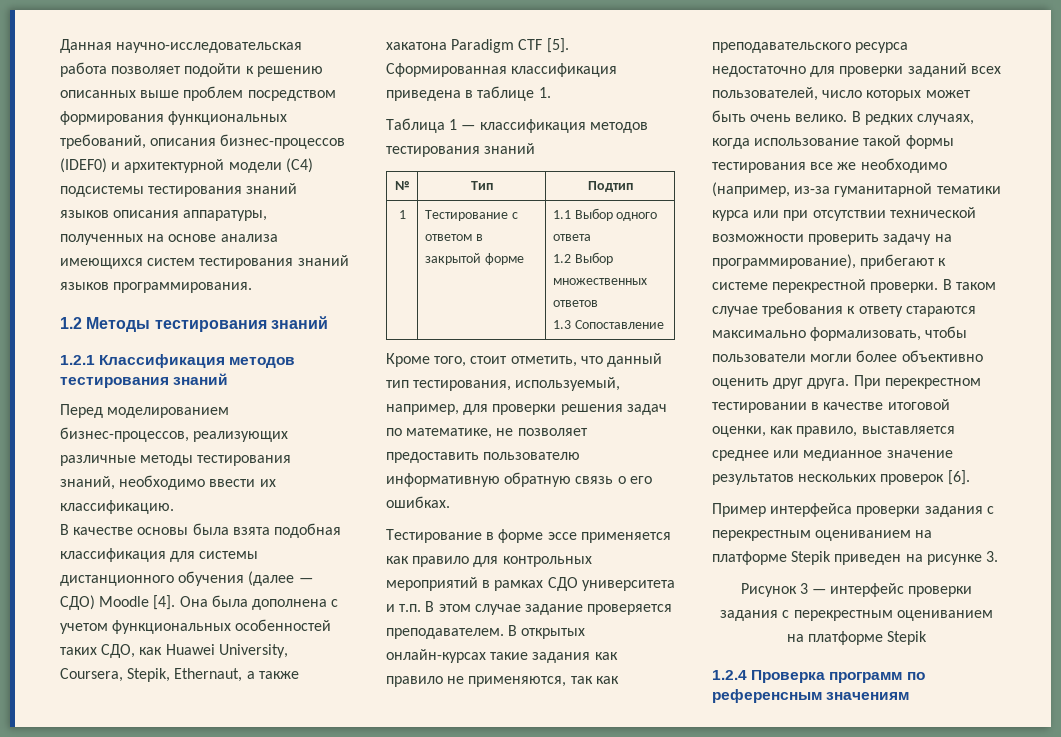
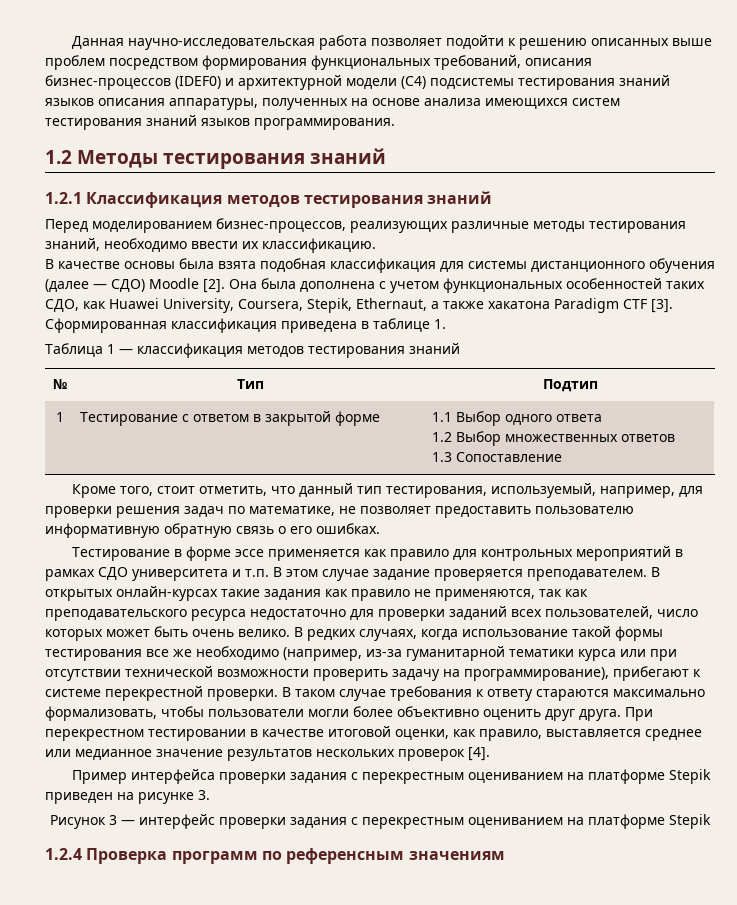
- В качестве основы была взята подобная классификация для системы дистанционного обучения (далее — СДО) Moodle [4].
+ В качестве основы была взята подобная классификация для системы дистанционного обучения (далее — СДО) Moodle [2].
- Она была дополнена с учетом функциональных особенностей таких СДО, как Huawei University, Coursera, Stepik, Ethernaut, а также хакатона Paradigm CTF [5].
+ Она была дополнена с учетом функциональных особенностей таких СДО, как Huawei University, Coursera, Stepik, Ethernaut, а также хакатона Paradigm CTF [3].
- При перекрестном тестировании в качестве итоговой оценки, как правило, выставляется среднее или медианное значение результатов нескольких проверок [6].
+ При перекрестном тестировании в качестве итоговой оценки, как правило, выставляется среднее или медианное значение результатов нескольких проверок [4].

